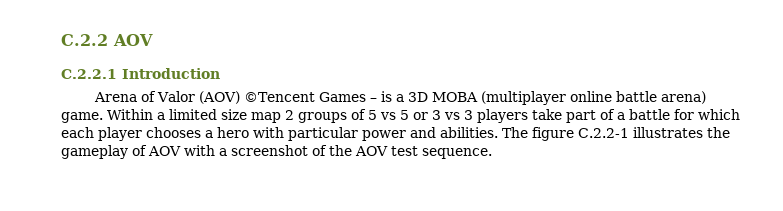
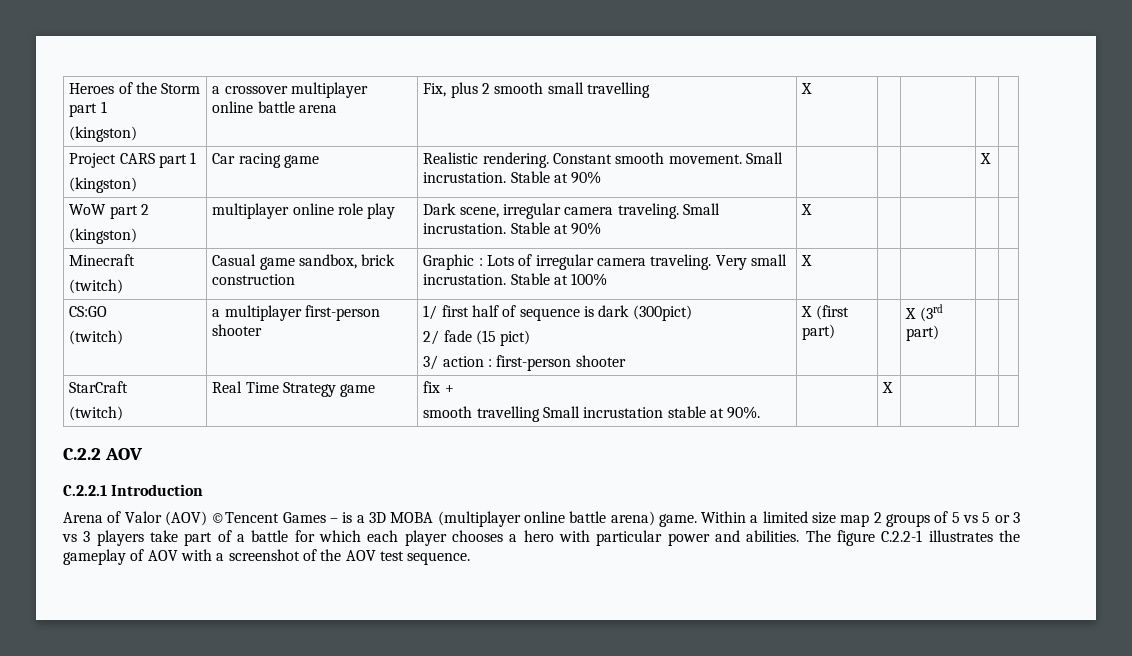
+ Heroes of the Storm part 1
+ (kingston) | a crossover multiplayer online battle arena | Fix, plus 2 smooth small travelling | X | | | |
+ Project CARS part 1
+ (kingston) | Car racing game | Realistic rendering. Constant smooth movement. Small incrustation. Stable at 90% | | | | X |
+ WoW part 2
+ (kingston) | multiplayer online role play | Dark scene, irregular camera traveling. Small incrustation. Stable at 90% | X | | | |
+ Minecraft
+ (twitch) | Casual game sandbox, brick construction | Graphic : Lots of irregular camera traveling. Very small incrustation. Stable at 100% | X | | | |
+ CS:GO
+ (twitch) | a multiplayer first-person shooter | 1/ first half of sequence is dark (300pict)
+ 2/ fade (15 pict)
+ 3/ action : first-person shooter | X (first part) | | X (3rd part) | |
+ StarCraft
+ (twitch) | Real Time Strategy game | fix +
+ smooth travelling Small incrustation stable at 90%. | | X | | |

